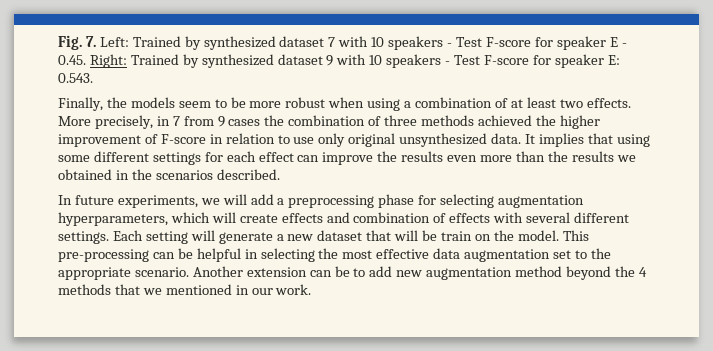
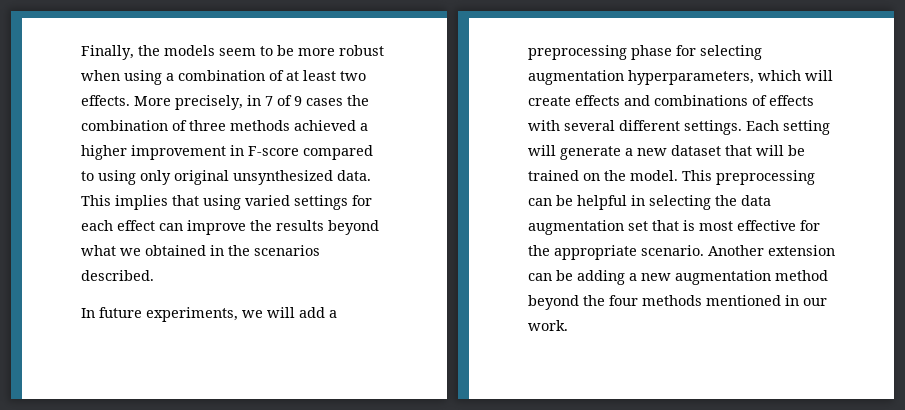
- Fig. 7. Left: Trained by synthesized dataset 7 with 10 speakers - Test F-score for speaker E - 0.45. Right: Trained by synthesized dataset 9 with 10 speakers - Test F-score for speaker E: 0.543.
- More precisely, in 7 from 9 cases the combination of three methods achieved the higher improvement of F-score in relation to use only original unsynthesized data.
+ More precisely, in 7 of 9 cases the combination of three methods achieved a higher improvement in F-score compared to using only original unsynthesized data.
- It implies that using some different settings for each effect can improve the results even more than the results we obtained in the scenarios described.
+ This implies that using varied settings for each effect can improve the results beyond what we obtained in the scenarios described.
- In future experiments, we will add a preprocessing phase for selecting augmentation hyperparameters, which will create effects and combination of effects with several different settings.
+ In future experiments, we will add a preprocessing phase for selecting augmentation hyperparameters, which will create effects and combinations of effects with several different settings.
- Each setting will generate a new dataset that will be train on the model.
+ Each setting will generate a new dataset that will be trained on the model.
- This pre-processing can be helpful in selecting the most effective data augmentation set to the appropriate scenario.
+ This preprocessing can be helpful in selecting the data augmentation set that is most effective for the appropriate scenario.
- Another extension can be to add new augmentation method beyond the 4 methods that we mentioned in our work.
+ Another extension can be adding a new augmentation method beyond the four methods mentioned in our work.

